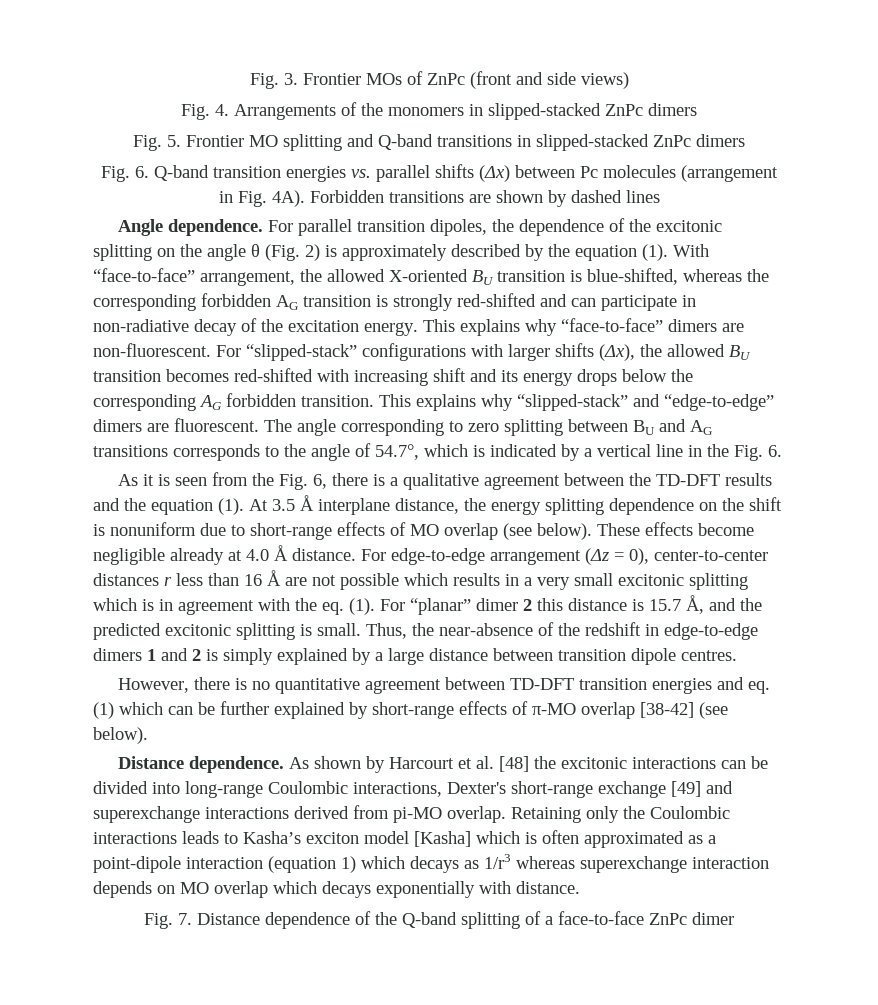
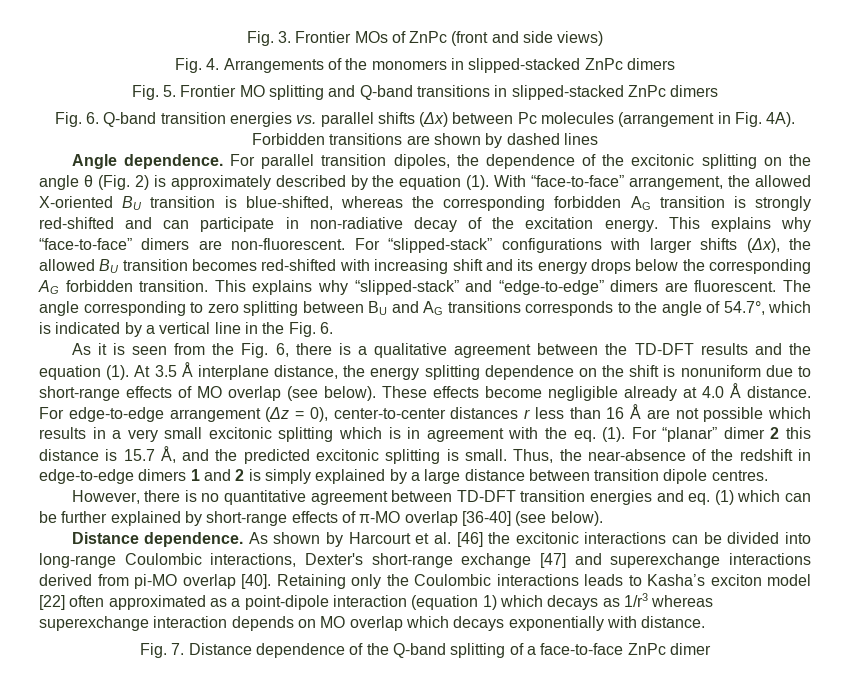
- (1) which can be further explained by short-range effects of π-MO overlap [38-42] (see below).
+ (1) which can be further explained by short-range effects of π-MO overlap [36-40] (see below).
- As shown by Harcourt et al. [48] the excitonic interactions can be divided into long-range Coulombic interactions, Dexter's short-range exchange [49] and superexchange interactions derived from pi-MO overlap.
+ As shown by Harcourt et al. [46] the excitonic interactions can be divided into long-range Coulombic interactions, Dexter's short-range exchange [47] and superexchange interactions derived from pi-MO overlap [40].
- Retaining only the Coulombic interactions leads to Kasha’s exciton model [Kasha] which is often approximated as a point-dipole interaction (equation 1) which decays as 1/r3 whereas superexchange interaction depends on MO overlap which decays exponentially with distance.
+ Retaining only the Coulombic interactions leads to Kasha’s exciton model [22] often approximated as a point-dipole interaction (equation 1) which decays as 1/r3 whereas superexchange interaction depends on MO overlap which decays exponentially with distance.

